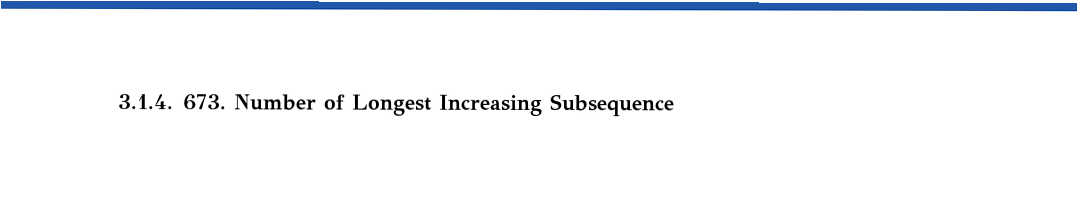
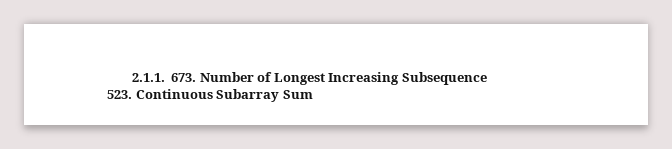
- 3.1.4. 673. Number of Longest Increasing Subsequence
+ 2.1.1. 673. Number of Longest Increasing Subsequence
+ 523. Continuous Subarray Sum

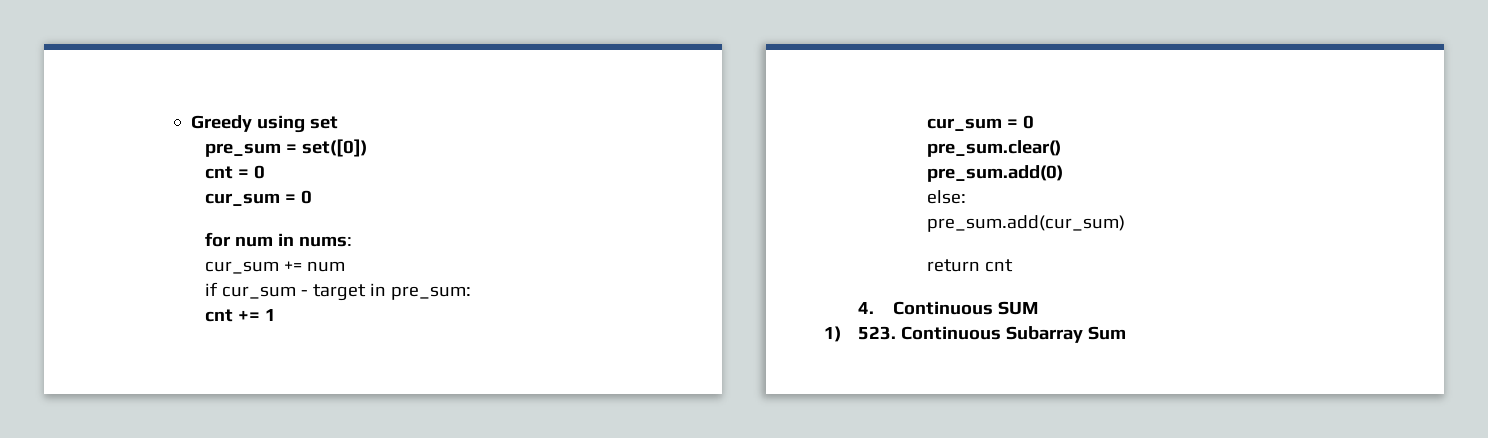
- 2.1.1. 673. Number of Longest Increasing Subsequence
- 523. Continuous Subarray Sum
+ Greedy using set
+ pre_sum = set([0])
+ cnt = 0
+ cur_sum = 0
+ for num in nums:
+ cur_sum += num
+ if cur_sum - target in pre_sum:
+ cnt += 1
+ cur_sum = 0
+ pre_sum.clear()
+ pre_sum.add(0)
+ else:
+ pre_sum.add(cur_sum)
+ return cnt
+ 4. Continuous SUM
+ 1) 523. Continuous Subarray Sum

